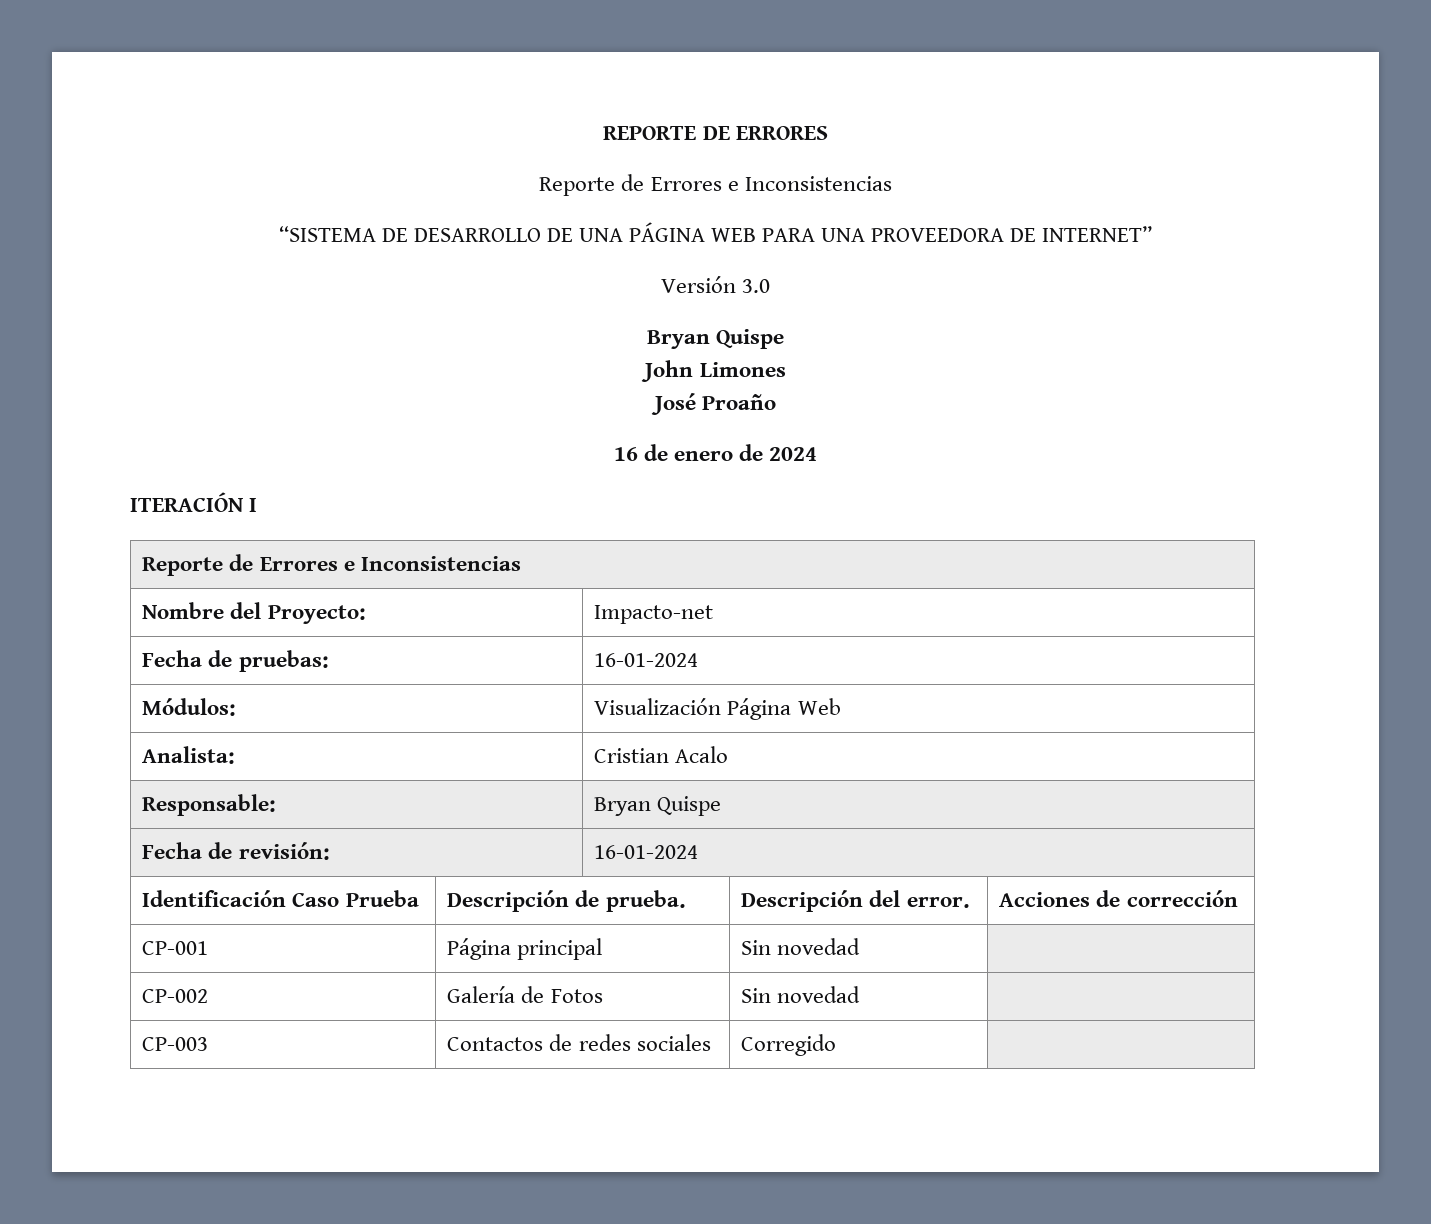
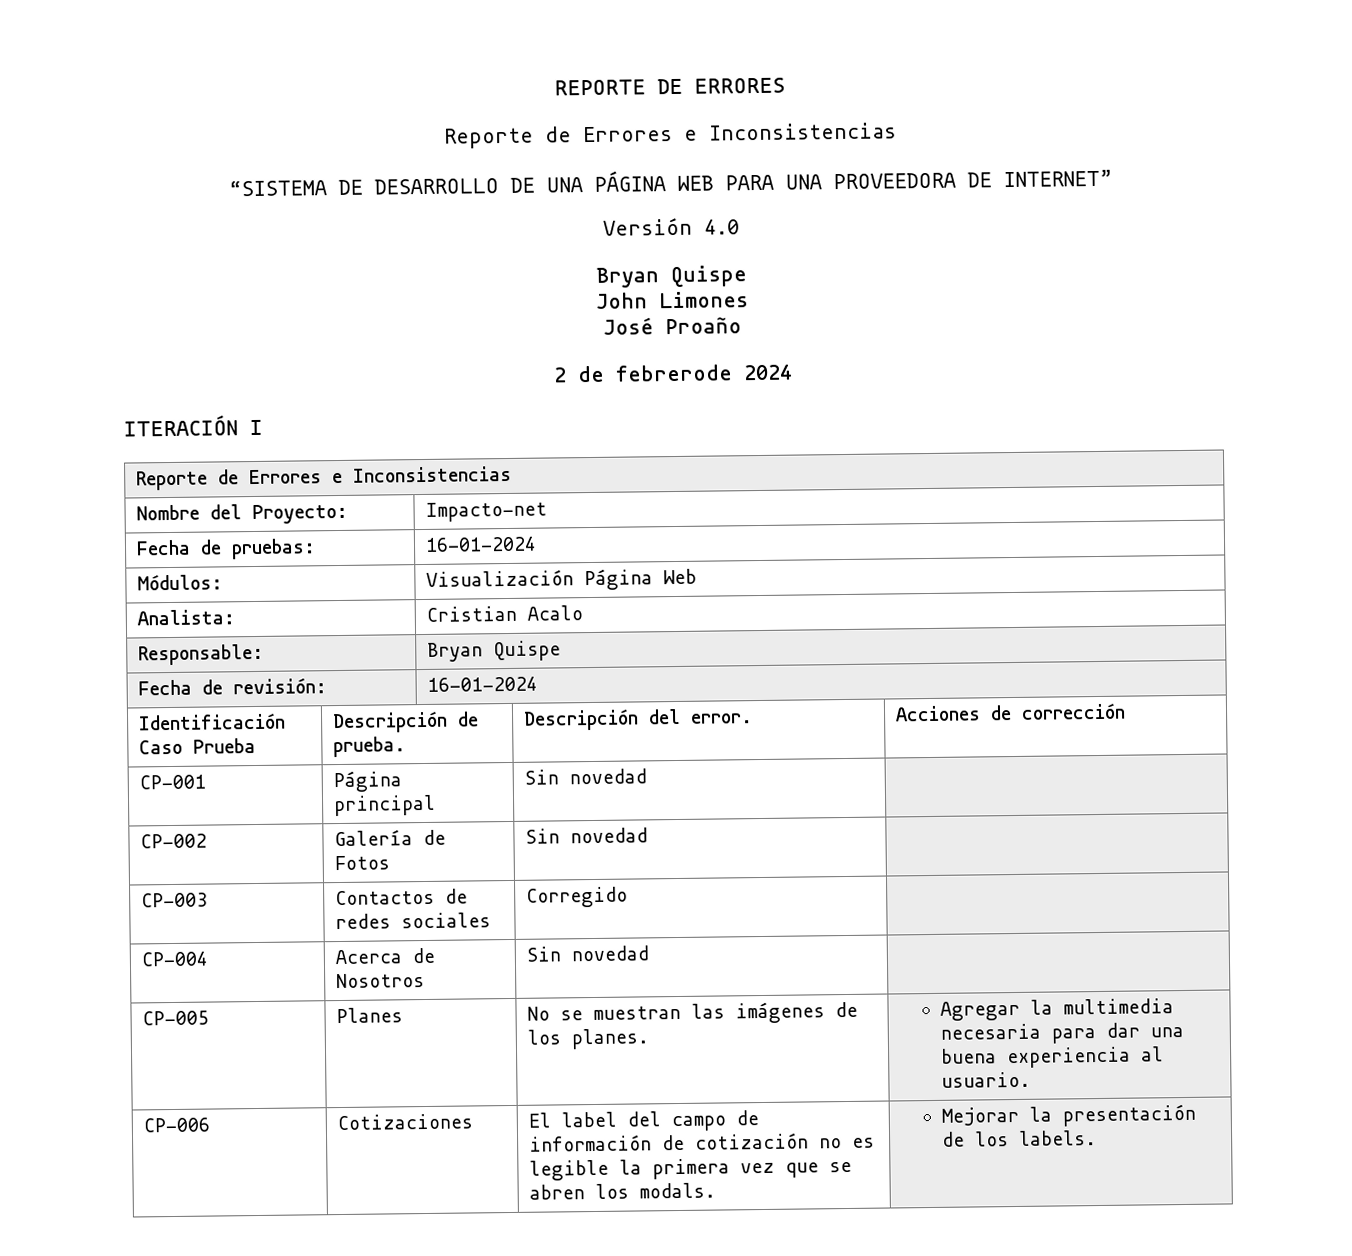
- Versión 3.0
+ Versión 4.0
- 16 de enero de 2024
+ 2 de febrerode 2024
+ CP-004 | Acerca de Nosotros | Sin novedad |
+ CP-005 | Planes | No se muestran las imágenes de los planes. | Agregar la multimedia necesaria para dar una buena experiencia al usuario.
+ CP-006 | Cotizaciones | El label del campo de información de cotización no es legible la primera vez que se abren los modals. | Mejorar la presentación de los labels.

